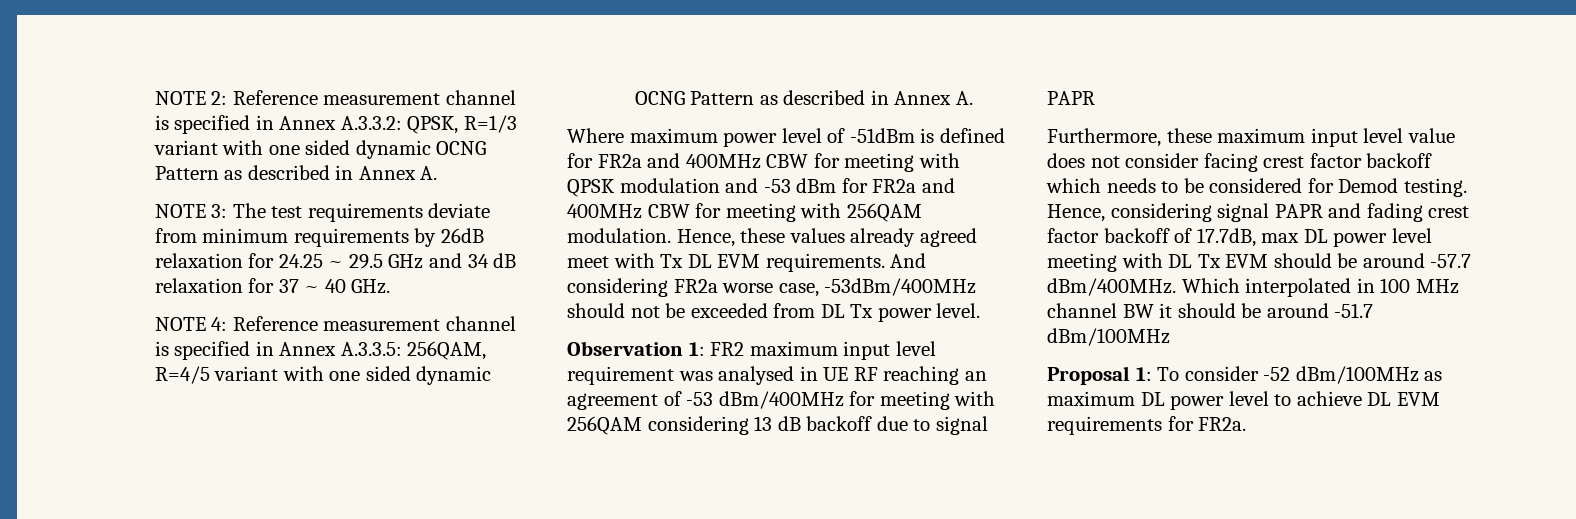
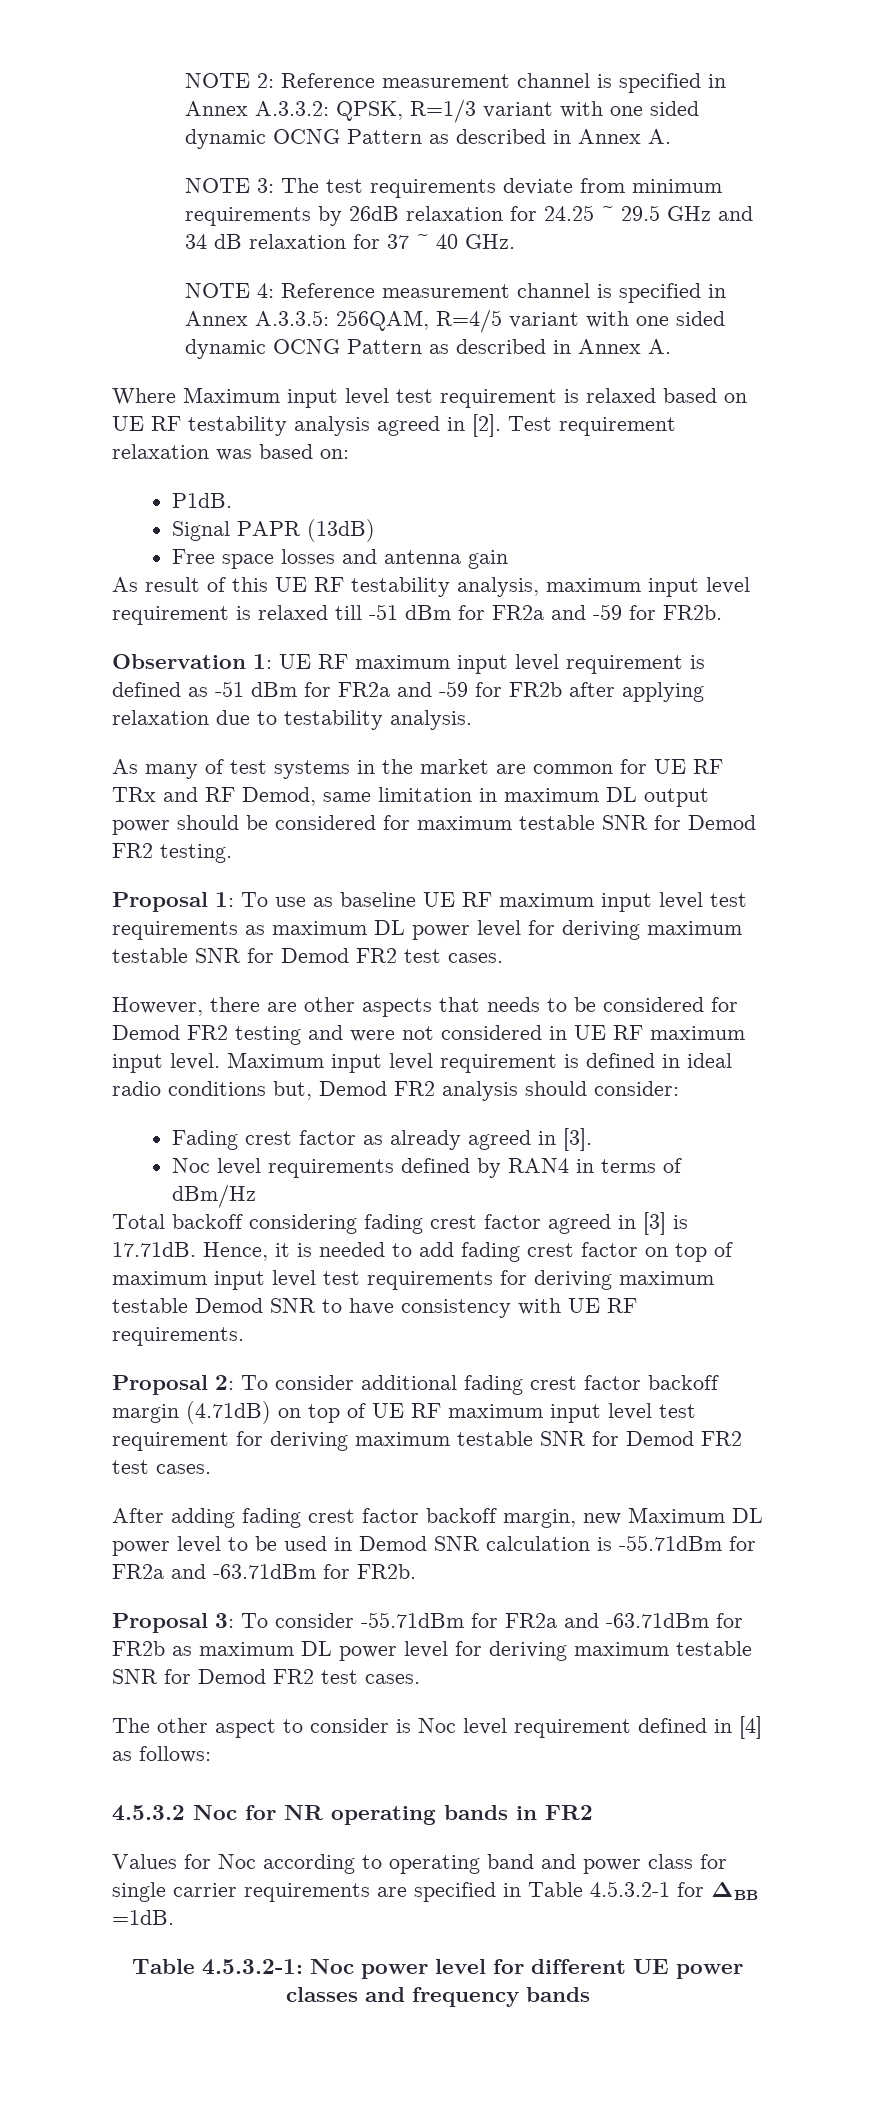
- Where maximum power level of -51dBm is defined for FR2a and 400MHz CBW for meeting with QPSK modulation and -53 dBm for FR2a and 400MHz CBW for meeting with 256QAM modulation. Hence, these values already agreed meet with Tx DL EVM requirements. And considering FR2a worse case, -53dBm/400MHz should not be exceeded from DL Tx power level.
+ Where Maximum input level test requirement is relaxed based on UE RF testability analysis agreed in [2]. Test requirement relaxation was based on:
+ P1dB.
+ Signal PAPR (13dB)
+ Free space losses and antenna gain
+ As result of this UE RF testability analysis, maximum input level requirement is relaxed till -51 dBm for FR2a and -59 for FR2b.
- Observation 1: FR2 maximum input level requirement was analysed in UE RF reaching an agreement of -53 dBm/400MHz for meeting with 256QAM considering 13 dB backoff due to signal PAPR
- Furthermore, these maximum input level value does not consider facing crest factor backoff which needs to be considered for Demod testing. Hence, considering signal PAPR and fading crest factor backoff of 17.7dB, max DL power level meeting with DL Tx EVM should be around -57.7 dBm/400MHz. Which interpolated in 100 MHz channel BW it should be around -51.7 dBm/100MHz
- Proposal 1: To consider -52 dBm/100MHz as maximum DL power level to achieve DL EVM requirements for FR2a.
+ Observation 1: UE RF maximum input level requirement is defined as -51 dBm for FR2a and -59 for FR2b after applying relaxation due to testability analysis.
+ As many of test systems in the market are common for UE RF TRx and RF Demod, same limitation in maximum DL output power should be considered for maximum testable SNR for Demod FR2 testing.
+ Proposal 1: To use as baseline UE RF maximum input level test requirements as maximum DL power level for deriving maximum testable SNR for Demod FR2 test cases.
+ However, there are other aspects that needs to be considered for Demod FR2 testing and were not considered in UE RF maximum input level. Maximum input level requirement is defined in ideal radio conditions but, Demod FR2 analysis should consider:
+ Fading crest factor as already agreed in [3].
+ Noc level requirements defined by RAN4 in terms of dBm/Hz
+ Total backoff considering fading crest factor agreed in [3] is 17.71dB. Hence, it is needed to add fading crest factor on top of maximum input level test requirements for deriving maximum testable Demod SNR to have consistency with UE RF requirements.
+ Proposal 2: To consider additional fading crest factor backoff margin (4.71dB) on top of UE RF maximum input level test requirement for deriving maximum testable SNR for Demod FR2 test cases.
+ After adding fading crest factor backoff margin, new Maximum DL power level to be used in Demod SNR calculation is -55.71dBm for FR2a and -63.71dBm for FR2b.
+ Proposal 3: To consider -55.71dBm for FR2a and -63.71dBm for FR2b as maximum DL power level for deriving maximum testable SNR for Demod FR2 test cases.
+ The other aspect to consider is Noc level requirement defined in [4] as follows:
+ 4.5.3.2 Noc for NR operating bands in FR2
+ Values for Noc according to operating band and power class for single carrier requirements are specified in Table 4.5.3.2-1 for ∆BB =1dB.
+ Table 4.5.3.2-1: Noc power level for different UE power classes and frequency bands

